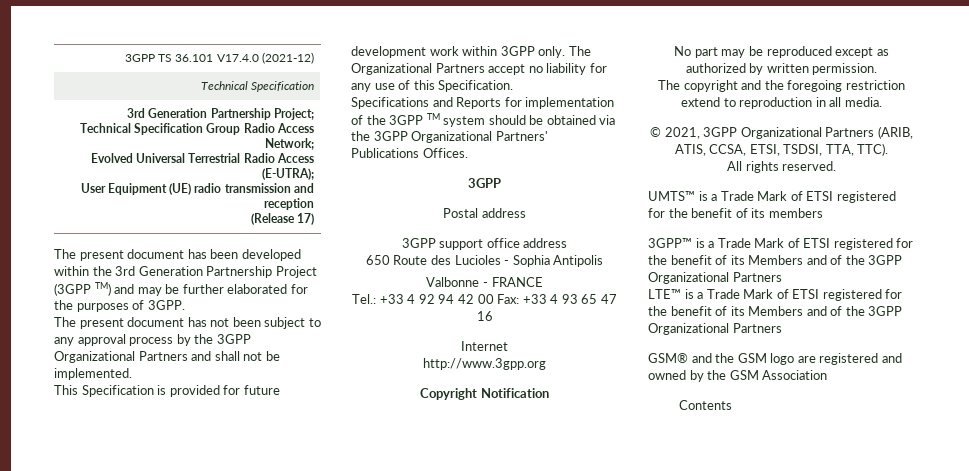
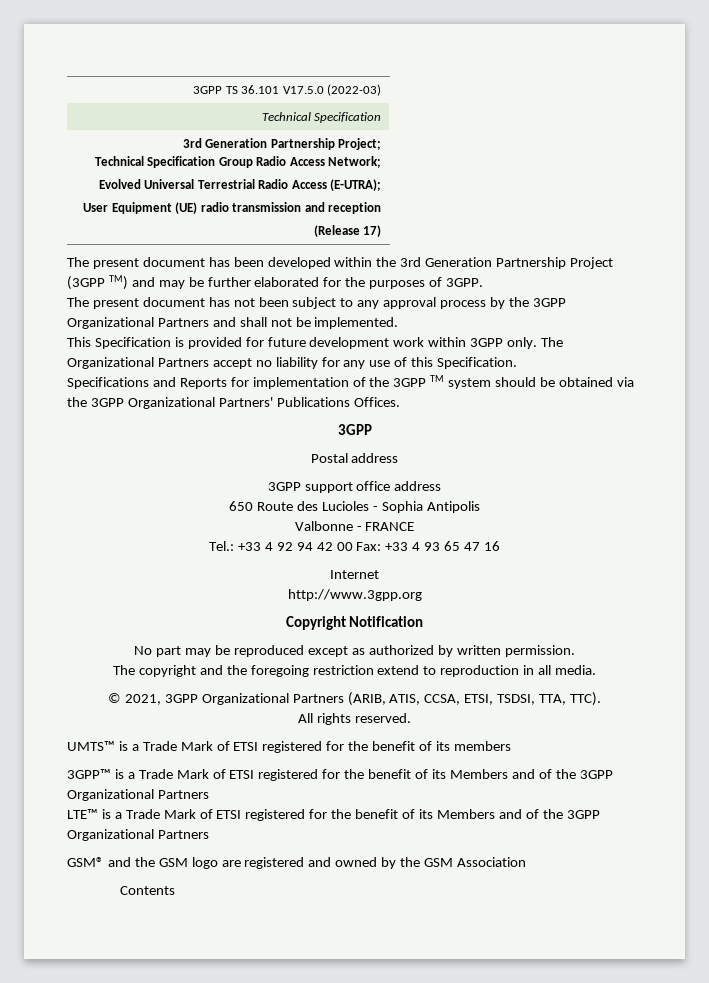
- 3GPP TS 36.101 V17.4.0 (2021-12)
+ 3GPP TS 36.101 V17.5.0 (2022-03)

